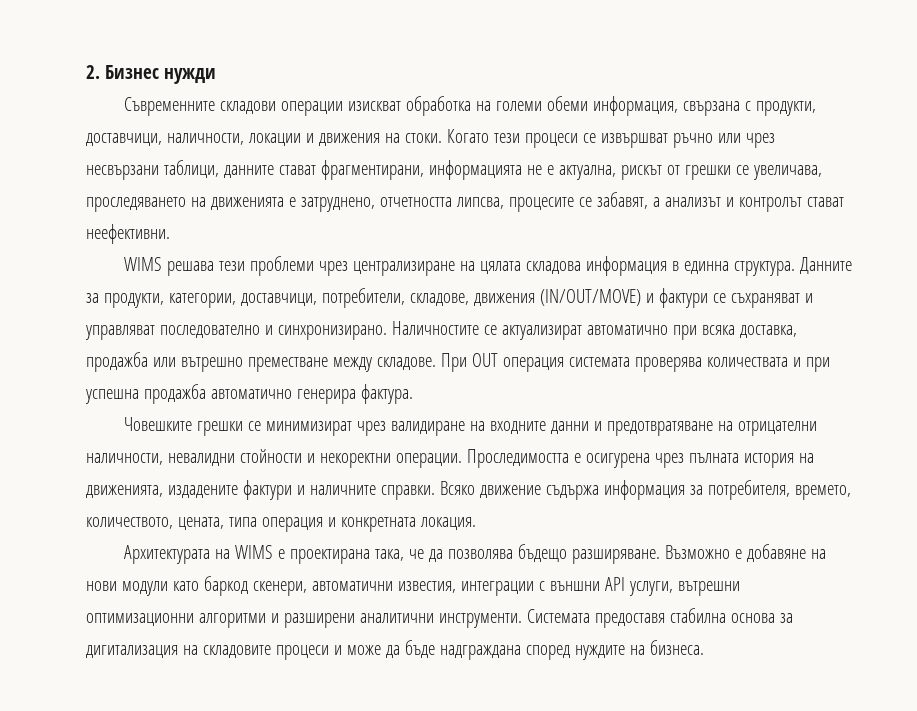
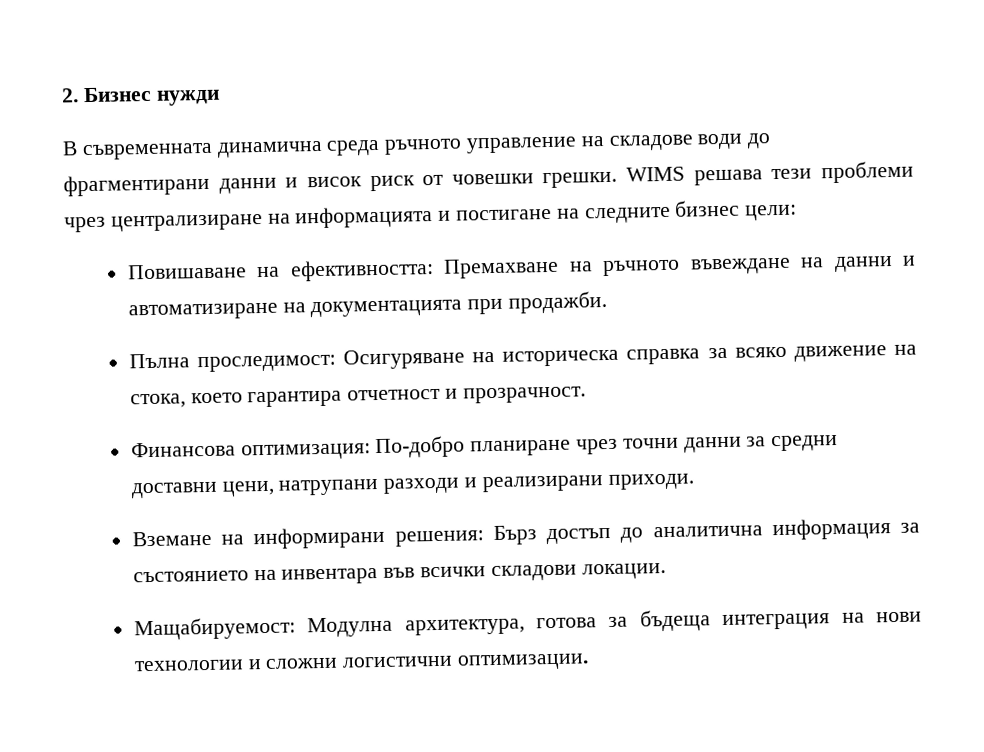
- Съвременните складови операции изискват обработка на големи обеми информация, свързана с продукти, доставчици, наличности, локации и движения на стоки. Когато тези процеси се извършват ръчно или чрез несвързани таблици, данните стават фрагментирани, информацията не е актуална, рискът от грешки се увеличава, проследяването на движенията е затруднено, отчетността липсва, процесите се забавят, а анализът и контролът стават неефективни.
- WIMS решава тези проблеми чрез централизиране на цялата складова информация в единна структура. Данните за продукти, категории, доставчици, потребители, складове, движения (IN/OUT/MOVE) и фактури се съхраняват и управляват последователно и синхронизирано. Наличностите се актуализират автоматично при всяка доставка, продажба или вътрешно преместване между складове. При OUT операция системата проверява количествата и при успешна продажба автоматично генерира фактура.
- Човешките грешки се минимизират чрез валидиране на входните данни и предотвратяване на отрицателни наличности, невалидни стойности и некоректни операции. Проследимостта е осигурена чрез пълната история на движенията, издадените фактури и наличните справки. Всяко движение съдържа информация за потребителя, времето, количеството, цената, типа операция и конкретната локация.
- Архитектурата на WIMS е проектирана така, че да позволява бъдещо разширяване. Възможно е добавяне на нови модули като баркод скенери, автоматични известия, интеграции с външни API услуги, вътрешни оптимизационни алгоритми и разширени аналитични инструменти. Системата предоставя стабилна основа за дигитализация на складовите процеси и може да бъде надграждана според нуждите на бизнеса.
+ В съвременната динамична среда ръчното управление на складове води до фрагментирани данни и висок риск от човешки грешки. WIMS решава тези проблеми чрез централизиране на информацията и постигане на следните бизнес цели:
+ Повишаване на ефективността: Премахване на ръчното въвеждане на данни и автоматизиране на документацията при продажби.
+ Пълна проследимост: Осигуряване на историческа справка за всяко движение на стока, което гарантира отчетност и прозрачност.
+ Финансова оптимизация: По-добро планиране чрез точни данни за средни доставни цени, натрупани разходи и реализирани приходи.
+ Вземане на информирани решения: Бърз достъп до аналитична информация за състоянието на инвентара във всички складови локации.
+ Мащабируемост: Модулна архитектура, готова за бъдеща интеграция на нови технологии и сложни логистични оптимизации.

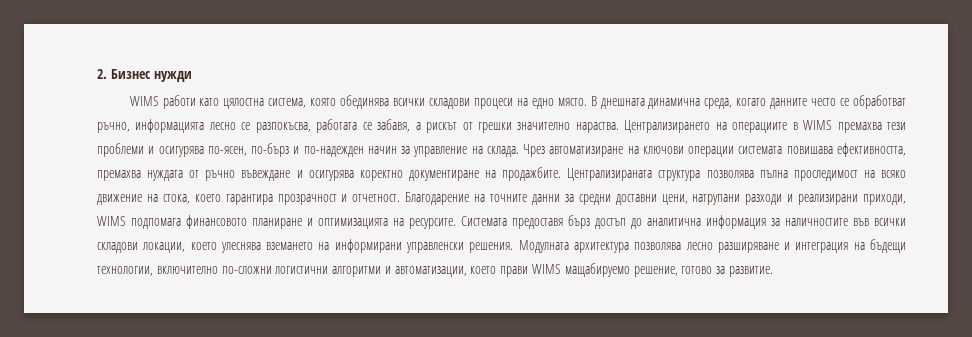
- В съвременната динамична среда ръчното управление на складове води до фрагментирани данни и висок риск от човешки грешки. WIMS решава тези проблеми чрез централизиране на информацията и постигане на следните бизнес цели:
- Повишаване на ефективността: Премахване на ръчното въвеждане на данни и автоматизиране на документацията при продажби.
- Пълна проследимост: Осигуряване на историческа справка за всяко движение на стока, което гарантира отчетност и прозрачност.
- Финансова оптимизация: По-добро планиране чрез точни данни за средни доставни цени, натрупани разходи и реализирани приходи.
- Вземане на информирани решения: Бърз достъп до аналитична информация за състоянието на инвентара във всички складови локации.
- Мащабируемост: Модулна архитектура, готова за бъдеща интеграция на нови технологии и сложни логистични оптимизации.
+ WIMS работи като цялостна система, която обединява всички складови процеси на едно място. В днешната динамична среда, когато данните често се обработват ръчно, информацията лесно се разпокъсва, работата се забавя, а рискът от грешки значително нараства. Централизирането на операциите в WIMS премахва тези проблеми и осигурява по-ясен, по-бърз и по-надежден начин за управление на склада. Чрез автоматизиране на ключови операции системата повишава ефективността, премахва нуждата от ръчно въвеждане и осигурява коректно документиране на продажбите. Централизираната структура позволява пълна проследимост на всяко движение на стока, което гарантира прозрачност и отчетност. Благодарение на точните данни за средни доставни цени, натрупани разходи и реализирани приходи, WIMS подпомага финансовото планиране и оптимизацията на ресурсите. Системата предоставя бърз достъп до аналитична информация за наличностите във всички складови локации, което улеснява вземането на информирани управленски решения. Модулната архитектура позволява лесно разширяване и интеграция на бъдещи технологии, включително по-сложни логистични алгоритми и автоматизации, което прави WIMS мащабируемо решение, готово за развитие.

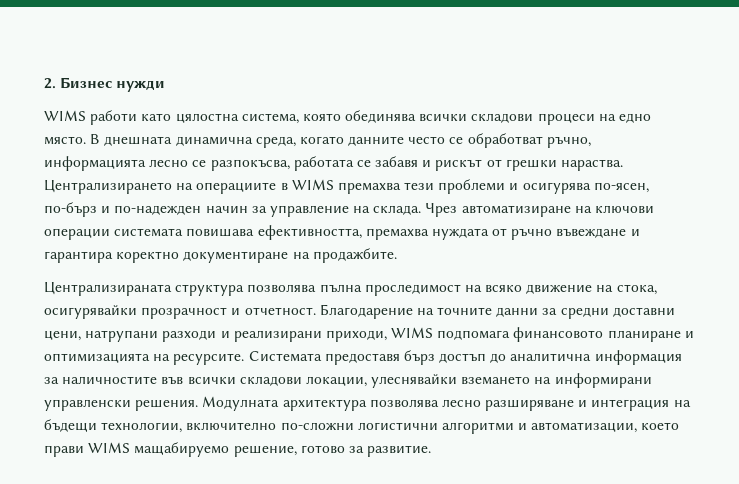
- В днешната динамична среда, когато данните често се обработват ръчно, информацията лесно се разпокъсва, работата се забавя, а рискът от грешки значително нараства.
+ В днешната динамична среда, когато данните често се обработват ръчно, информацията лесно се разпокъсва, работата се забавя и рискът от грешки нараства.
- Чрез автоматизиране на ключови операции системата повишава ефективността, премахва нуждата от ръчно въвеждане и осигурява коректно документиране на продажбите. Централизираната структура позволява пълна проследимост на всяко движение на стока, което гарантира прозрачност и отчетност.
+ Чрез автоматизиране на ключови операции системата повишава ефективността, премахва нуждата от ръчно въвеждане и гарантира коректно документиране на продажбите.
+ Централизираната структура позволява пълна проследимост на всяко движение на стока, осигурявайки прозрачност и отчетност.
- Системата предоставя бърз достъп до аналитична информация за наличностите във всички складови локации, което улеснява вземането на информирани управленски решения.
+ Системата предоставя бърз достъп до аналитична информация за наличностите във всички складови локации, улеснявайки вземането на информирани управленски решения.

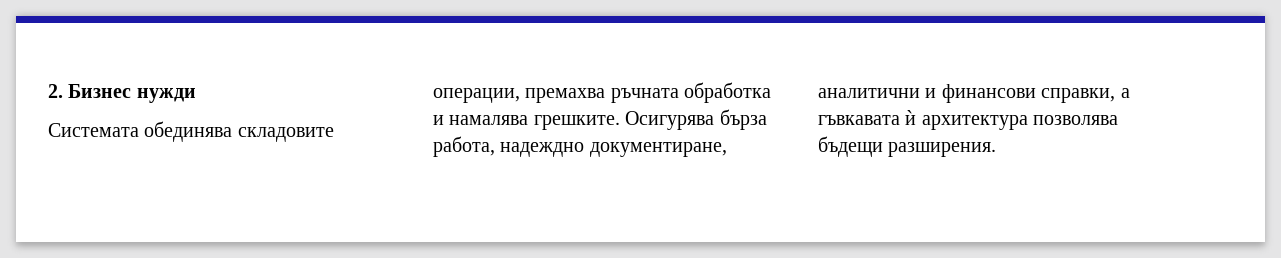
- WIMS работи като цялостна система, която обединява всички складови процеси на едно място. В днешната динамична среда, когато данните често се обработват ръчно, информацията лесно се разпокъсва, работата се забавя и рискът от грешки нараства. Централизирането на операциите в WIMS премахва тези проблеми и осигурява по-ясен, по-бърз и по-надежден начин за управление на склада. Чрез автоматизиране на ключови операции системата повишава ефективността, премахва нуждата от ръчно въвеждане и гарантира коректно документиране на продажбите.
- Централизираната структура позволява пълна проследимост на всяко движение на стока, осигурявайки прозрачност и отчетност. Благодарение на точните данни за средни доставни цени, натрупани разходи и реализирани приходи, WIMS подпомага финансовото планиране и оптимизацията на ресурсите. Системата предоставя бърз достъп до аналитична информация за наличностите във всички складови локации, улеснявайки вземането на информирани управленски решения. Модулната архитектура позволява лесно разширяване и интеграция на бъдещи технологии, включително по-сложни логистични алгоритми и автоматизации, което прави WIMS мащабируемо решение, готово за развитие.
+ Системата обединява складовите операции, премахва ръчната обработка и намалява грешките. Осигурява бърза работа, надеждно документиране, аналитични и финансови справки, а гъвкавата ѝ архитектура позволява бъдещи разширения.

